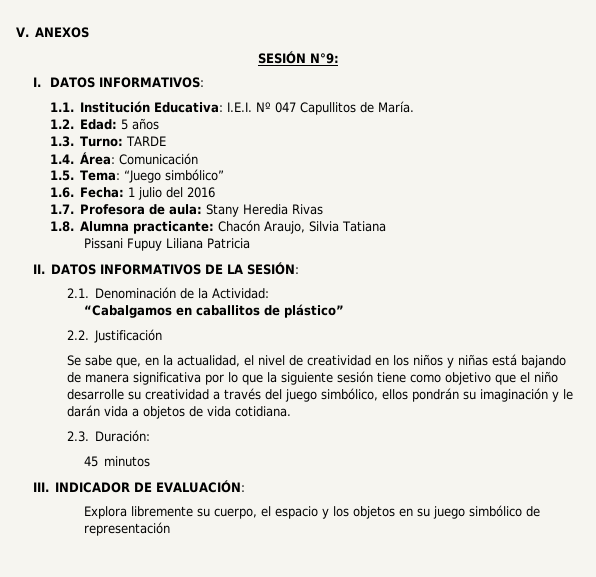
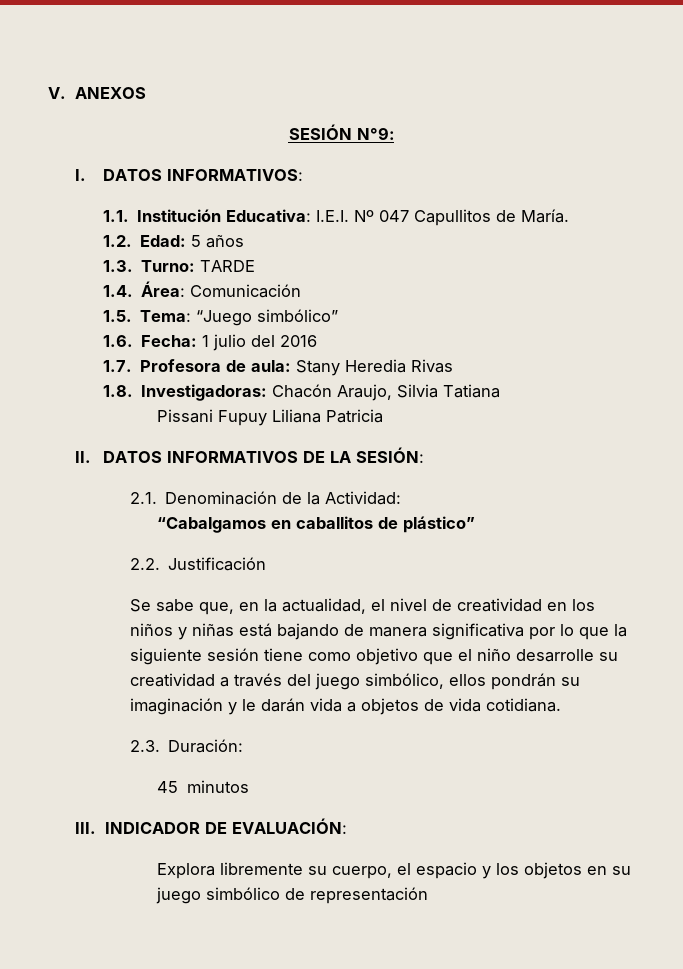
- 1.8. Alumna practicante: Chacón Araujo, Silvia Tatiana
+ 1.8. Investigadoras: Chacón Araujo, Silvia Tatiana

